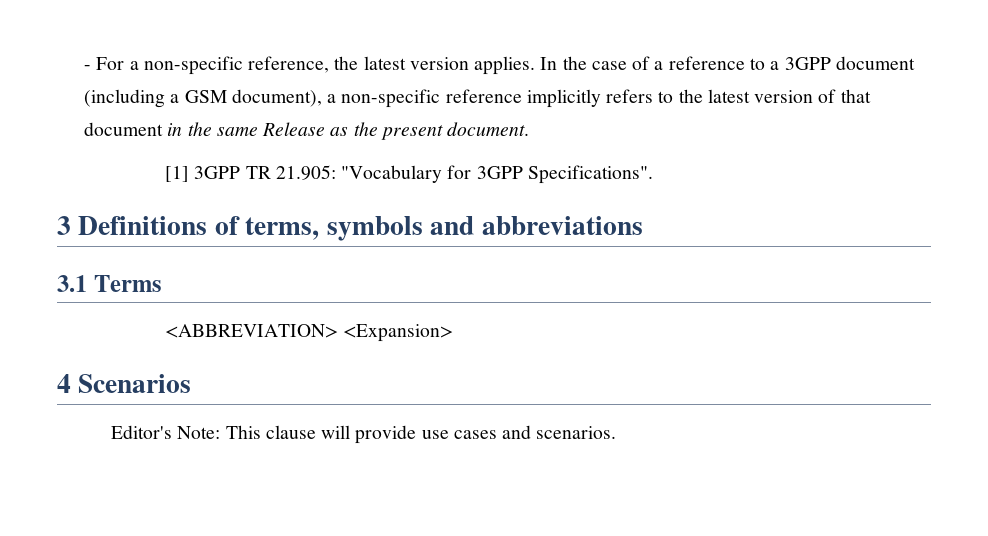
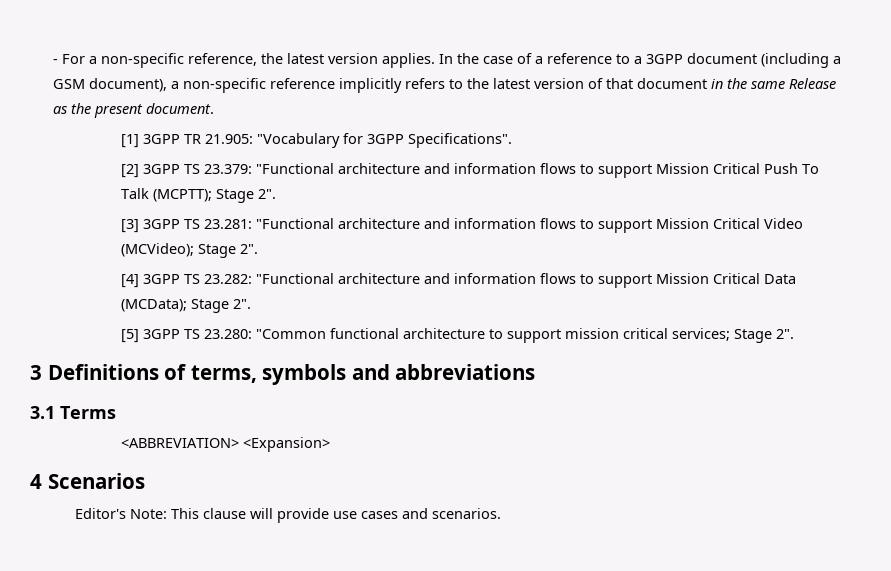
+ [2] 3GPP TS 23.379: "Functional architecture and information flows to support Mission Critical Push To Talk (MCPTT); Stage 2".
+ [3] 3GPP TS 23.281: "Functional architecture and information flows to support Mission Critical Video (MCVideo); Stage 2".
+ [4] 3GPP TS 23.282: "Functional architecture and information flows to support Mission Critical Data (MCData); Stage 2".
+ [5] 3GPP TS 23.280: "Common functional architecture to support mission critical services; Stage 2".

